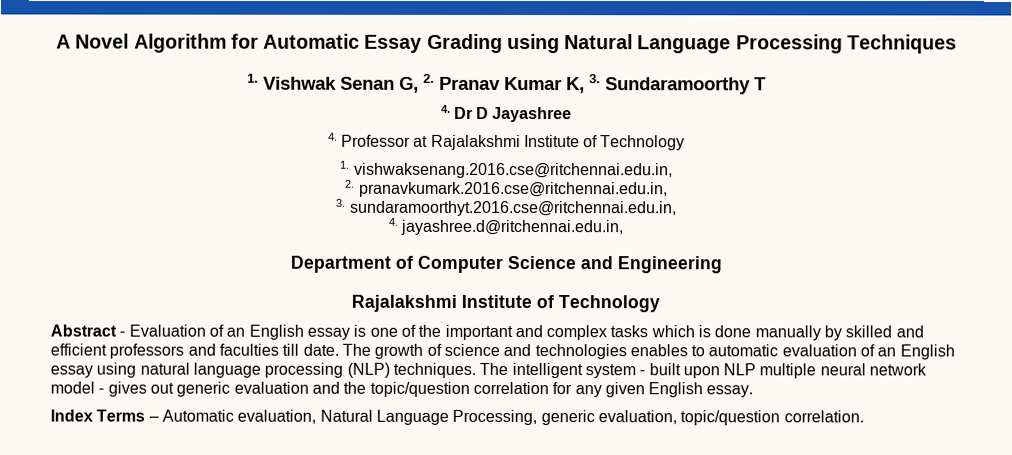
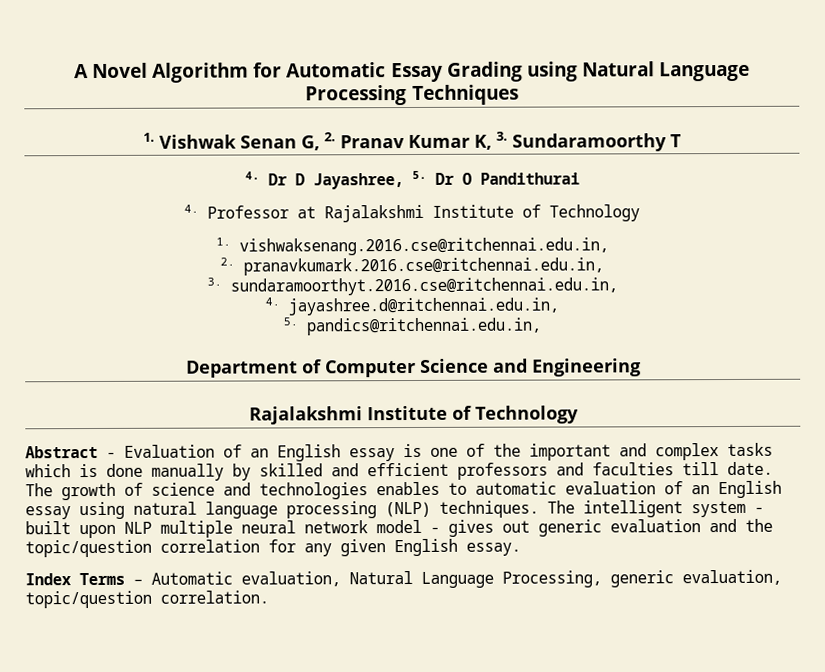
- 4. Dr D Jayashree
+ 4. Dr D Jayashree, 5. Dr O Pandithurai
+ 5. pandics@ritchennai.edu.in,

